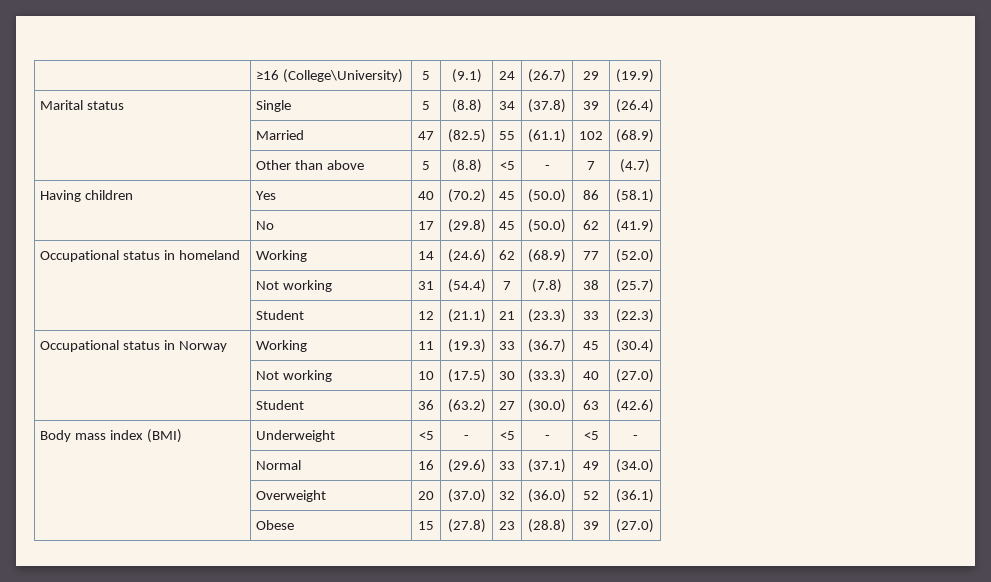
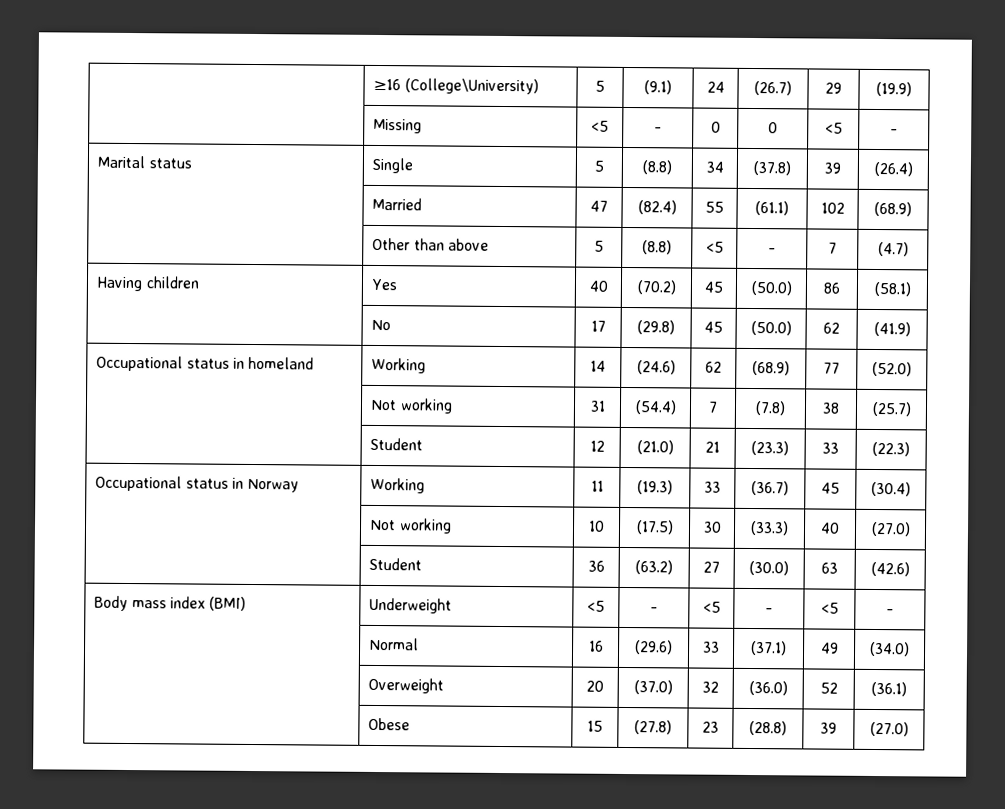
+ | Missing | <5 | - | 0 | 0 | <5 | -
- | Married | 47 | (82.5) | 55 | (61.1) | 102 | (68.9)
+ | Married | 47 | (82.4) | 55 | (61.1) | 102 | (68.9)
- | Student | 12 | (21.1) | 21 | (23.3) | 33 | (22.3)
+ | Student | 12 | (21.0) | 21 | (23.3) | 33 | (22.3)

